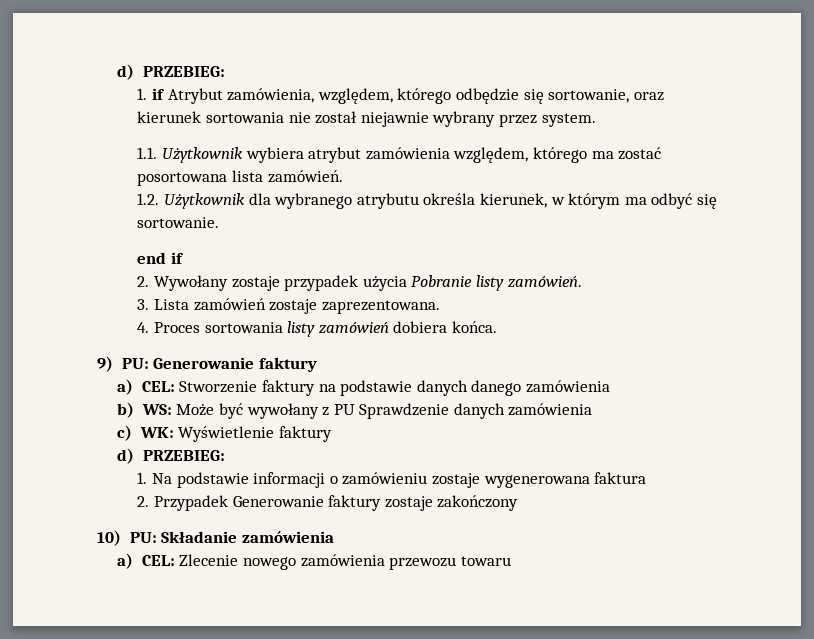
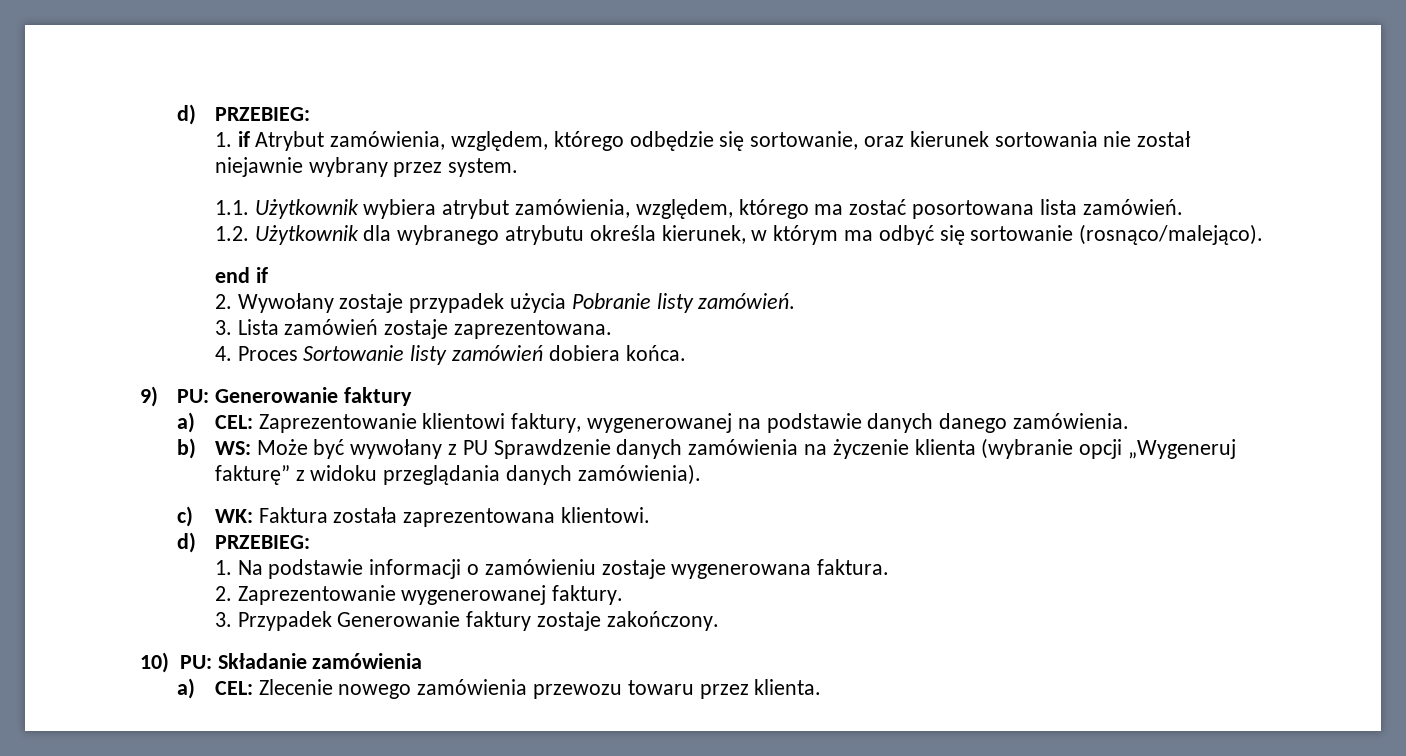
- 1.1. Użytkownik wybiera atrybut zamówienia względem, którego ma zostać posortowana lista zamówień.
+ 1.1. Użytkownik wybiera atrybut zamówienia, względem, którego ma zostać posortowana lista zamówień.
- 1.2. Użytkownik dla wybranego atrybutu określa kierunek, w którym ma odbyć się sortowanie.
+ 1.2. Użytkownik dla wybranego atrybutu określa kierunek, w którym ma odbyć się sortowanie (rosnąco/malejąco).
- 4. Proces sortowania listy zamówień dobiera końca.
+ 4. Proces Sortowanie listy zamówień dobiera końca.
- a) CEL: Stworzenie faktury na podstawie danych danego zamówienia
+ a) CEL: Zaprezentowanie klientowi faktury, wygenerowanej na podstawie danych danego zamówienia.
- b) WS: Może być wywołany z PU Sprawdzenie danych zamówienia
- c) WK: Wyświetlenie faktury
+ b) WS: Może być wywołany z PU Sprawdzenie danych zamówienia na życzenie klienta (wybranie opcji „Wygeneruj fakturę” z widoku przeglądania danych zamówienia).
+ c) WK: Faktura została zaprezentowana klientowi.
- 1. Na podstawie informacji o zamówieniu zostaje wygenerowana faktura
- 2. Przypadek Generowanie faktury zostaje zakończony
+ 1. Na podstawie informacji o zamówieniu zostaje wygenerowana faktura.
+ 2. Zaprezentowanie wygenerowanej faktury.
+ 3. Przypadek Generowanie faktury zostaje zakończony.
- a) CEL: Zlecenie nowego zamówienia przewozu towaru
+ a) CEL: Zlecenie nowego zamówienia przewozu towaru przez klienta.

